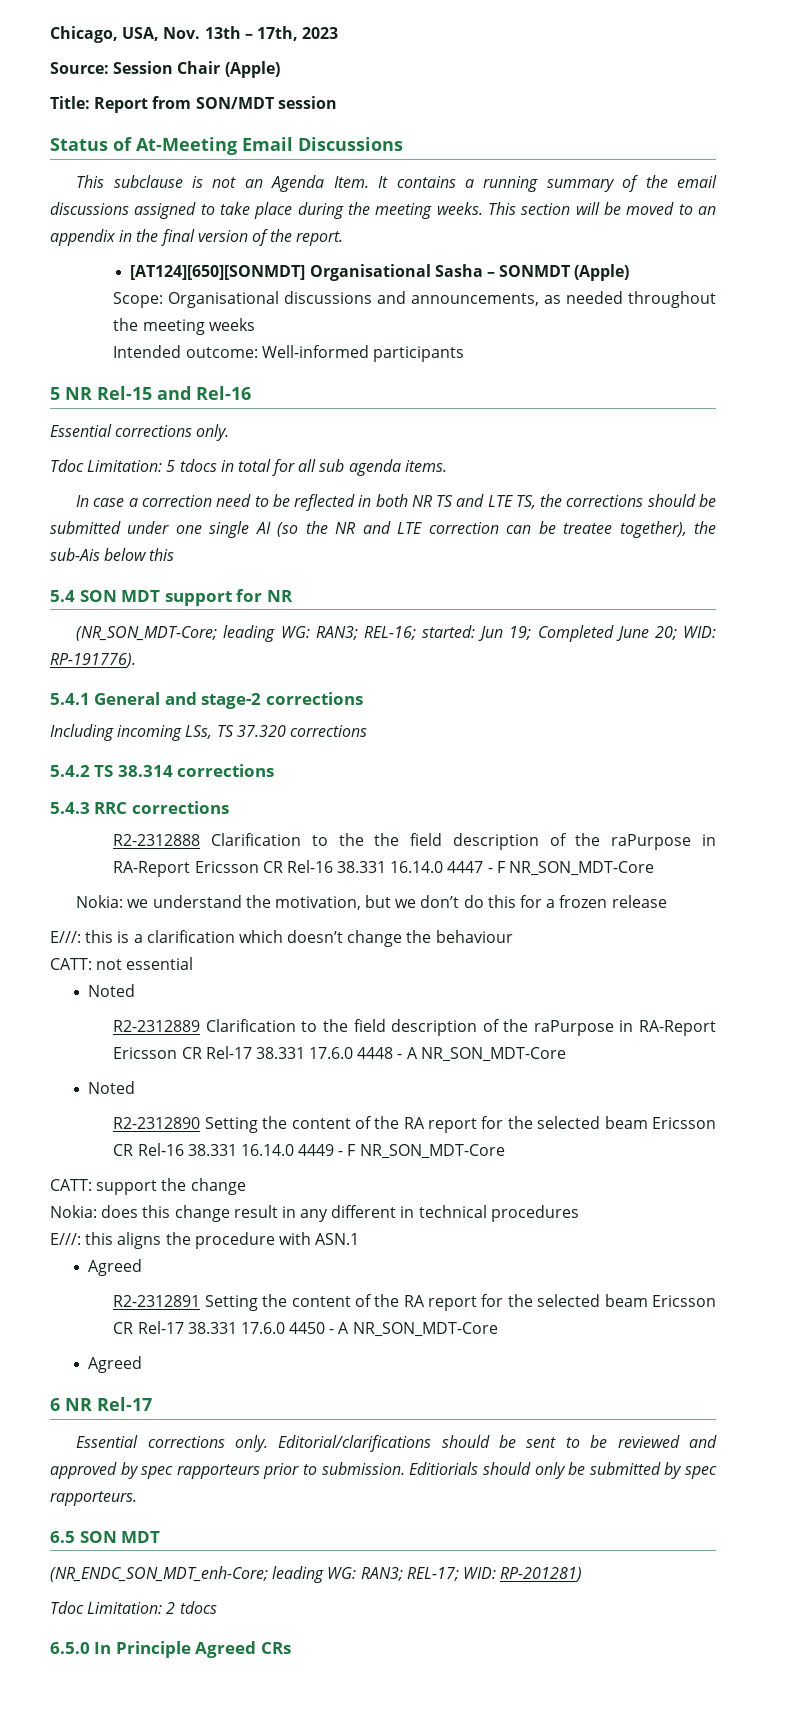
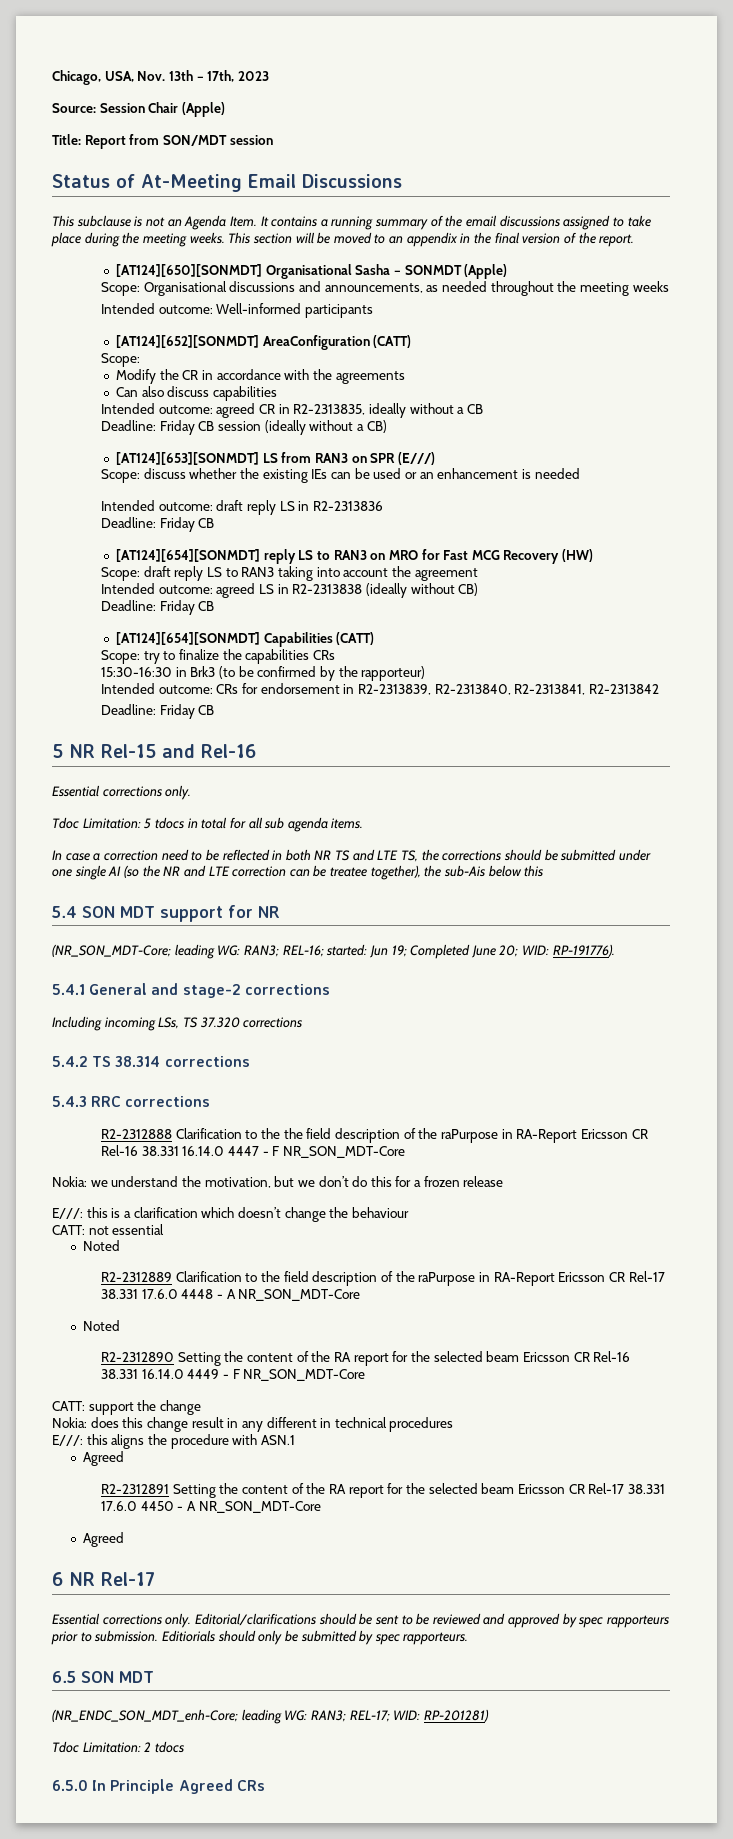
+ [AT124][652][SONMDT] AreaConfiguration (CATT)
+ Scope:
+ Modify the CR in accordance with the agreements
+ Can also discuss capabilities
+ Intended outcome: agreed CR in R2-2313835, ideally without a CB
+ Deadline: Friday CB session (ideally without a CB)
+ [AT124][653][SONMDT] LS from RAN3 on SPR (E///)
+ Scope: discuss whether the existing IEs can be used or an enhancement is needed
+ Intended outcome: draft reply LS in R2-2313836
+ Deadline: Friday CB
+ [AT124][654][SONMDT] reply LS to RAN3 on MRO for Fast MCG Recovery (HW)
+ Scope: draft reply LS to RAN3 taking into account the agreement
+ Intended outcome: agreed LS in R2-2313838 (ideally without CB)
+ Deadline: Friday CB
+ [AT124][654][SONMDT] Capabilities (CATT)
+ Scope: try to finalize the capabilities CRs
+ 15:30-16:30 in Brk3 (to be confirmed by the rapporteur)
+ Intended outcome: CRs for endorsement in R2-2313839, R2-2313840, R2-2313841, R2-2313842
+ Deadline: Friday CB

